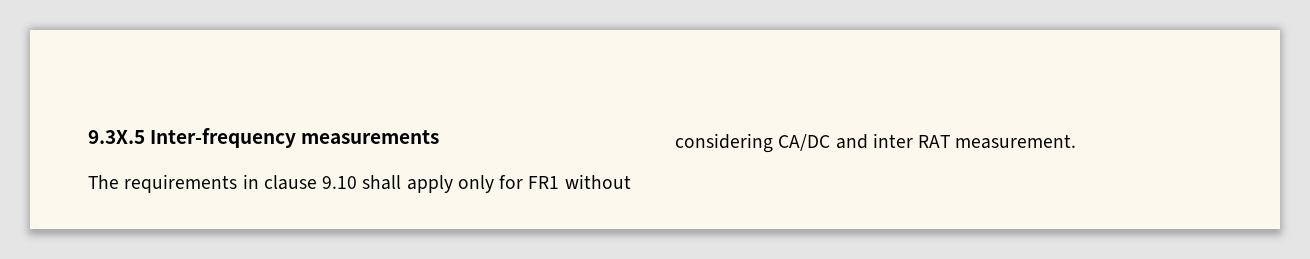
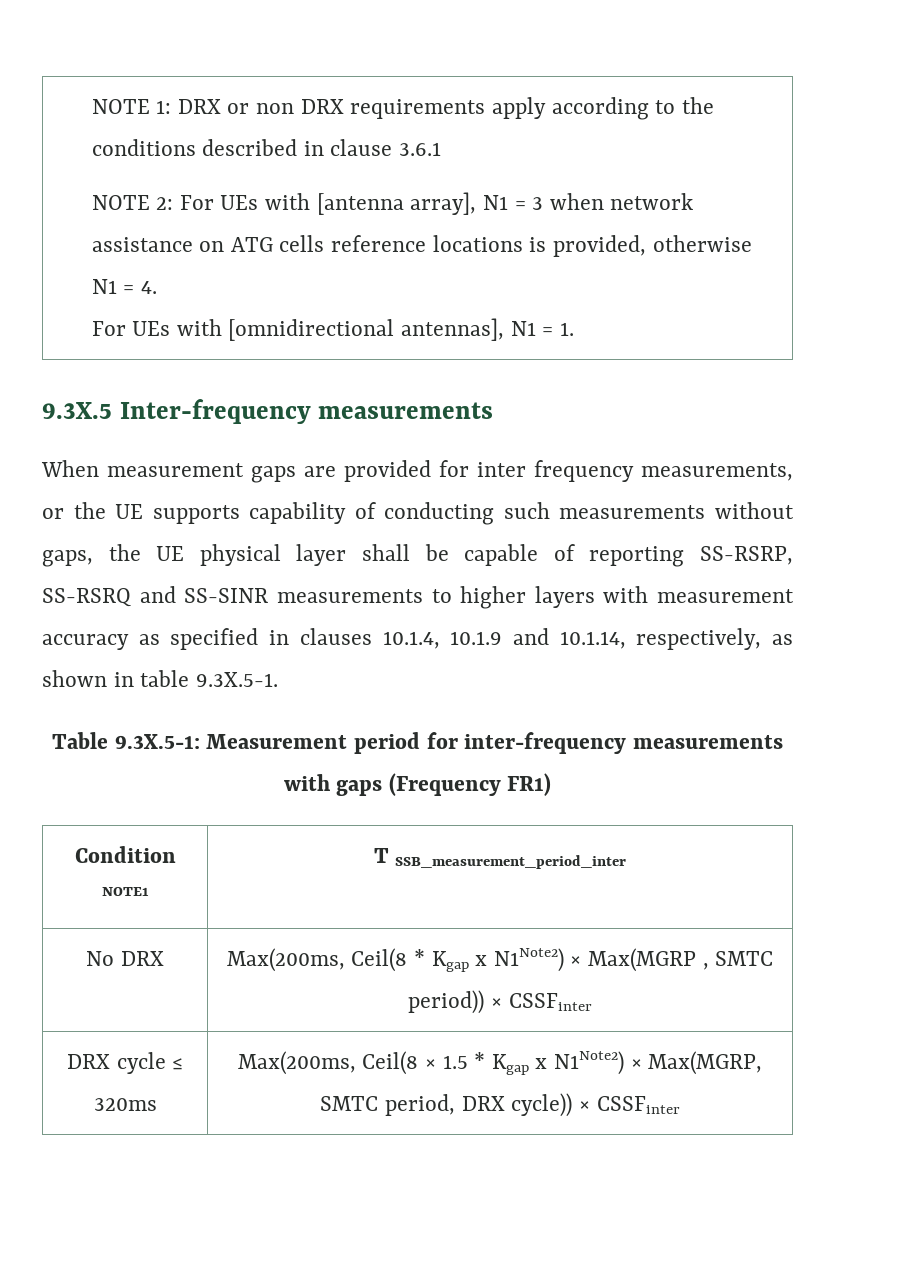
+ NOTE 1: DRX or non DRX requirements apply according to the conditions described in clause 3.6.1
+ NOTE 2: For UEs with [antenna array], N1 = 3 when network assistance on ATG cells reference locations is provided, otherwise N1 = 4.
+ For UEs with [omnidirectional antennas], N1 = 1.
  9.3X.5 Inter-frequency measurements
- The requirements in clause 9.10 shall apply only for FR1 without considering CA/DC and inter RAT measurement.
+ When measurement gaps are provided for inter frequency measurements, or the UE supports capability of conducting such measurements without gaps, the UE physical layer shall be capable of reporting SS-RSRP, SS-RSRQ and SS-SINR measurements to higher layers with measurement accuracy as specified in clauses 10.1.4, 10.1.9 and 10.1.14, respectively, as shown in table 9.3X.5-1.
+ Table 9.3X.5-1: Measurement period for inter-frequency measurements with gaps (Frequency FR1)
+ Condition NOTE1 | T SSB_measurement_period_inter
+ No DRX | Max(200ms, Ceil(8 * Kgap x N1Note2) × Max(MGRP , SMTC period)) × CSSFinter
+ DRX cycle ≤ 320ms | Max(200ms, Ceil(8 × 1.5 * Kgap x N1Note2) × Max(MGRP, SMTC period, DRX cycle)) × CSSFinter

